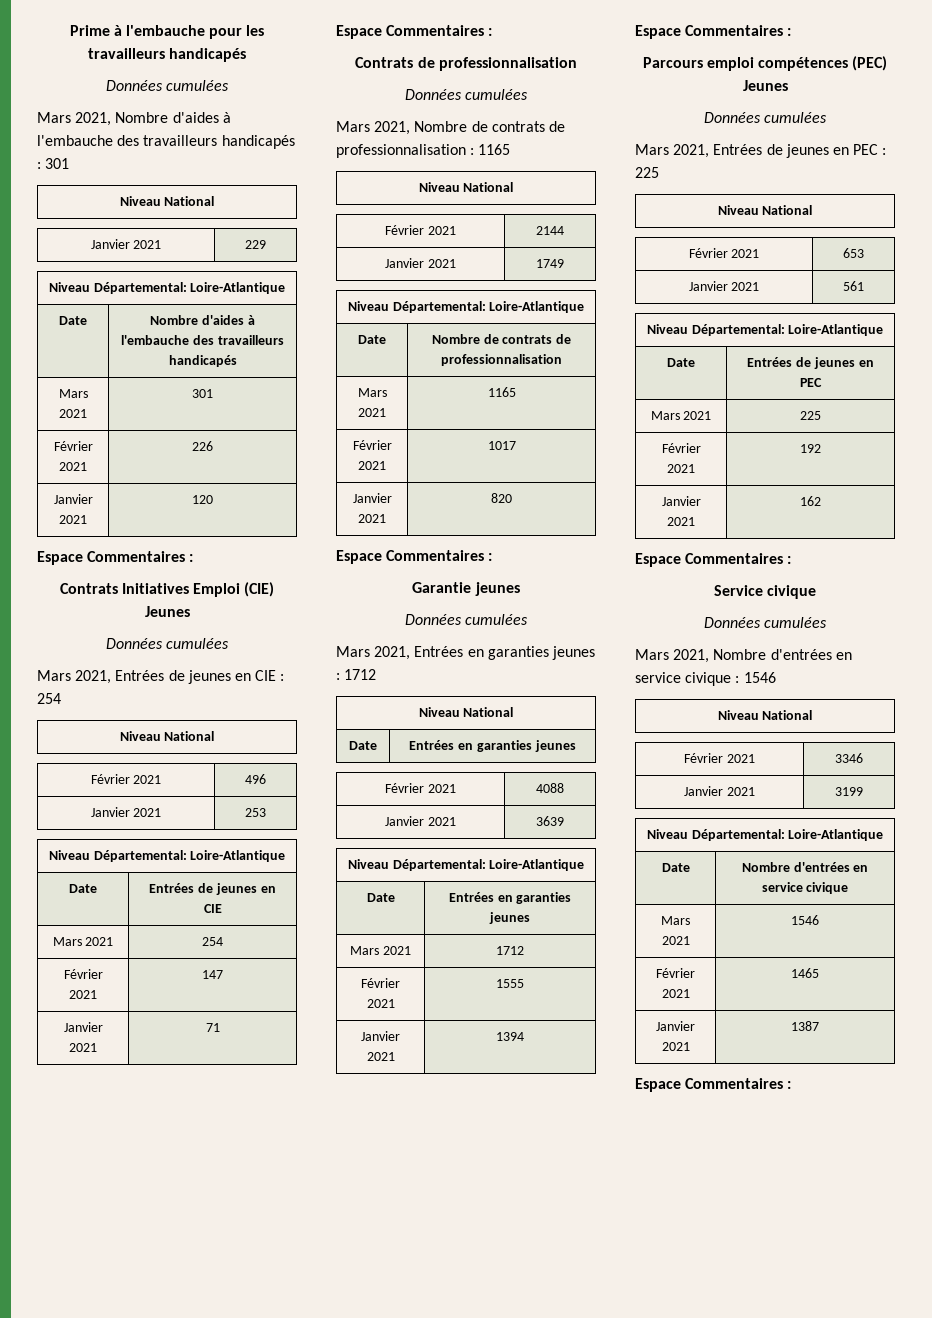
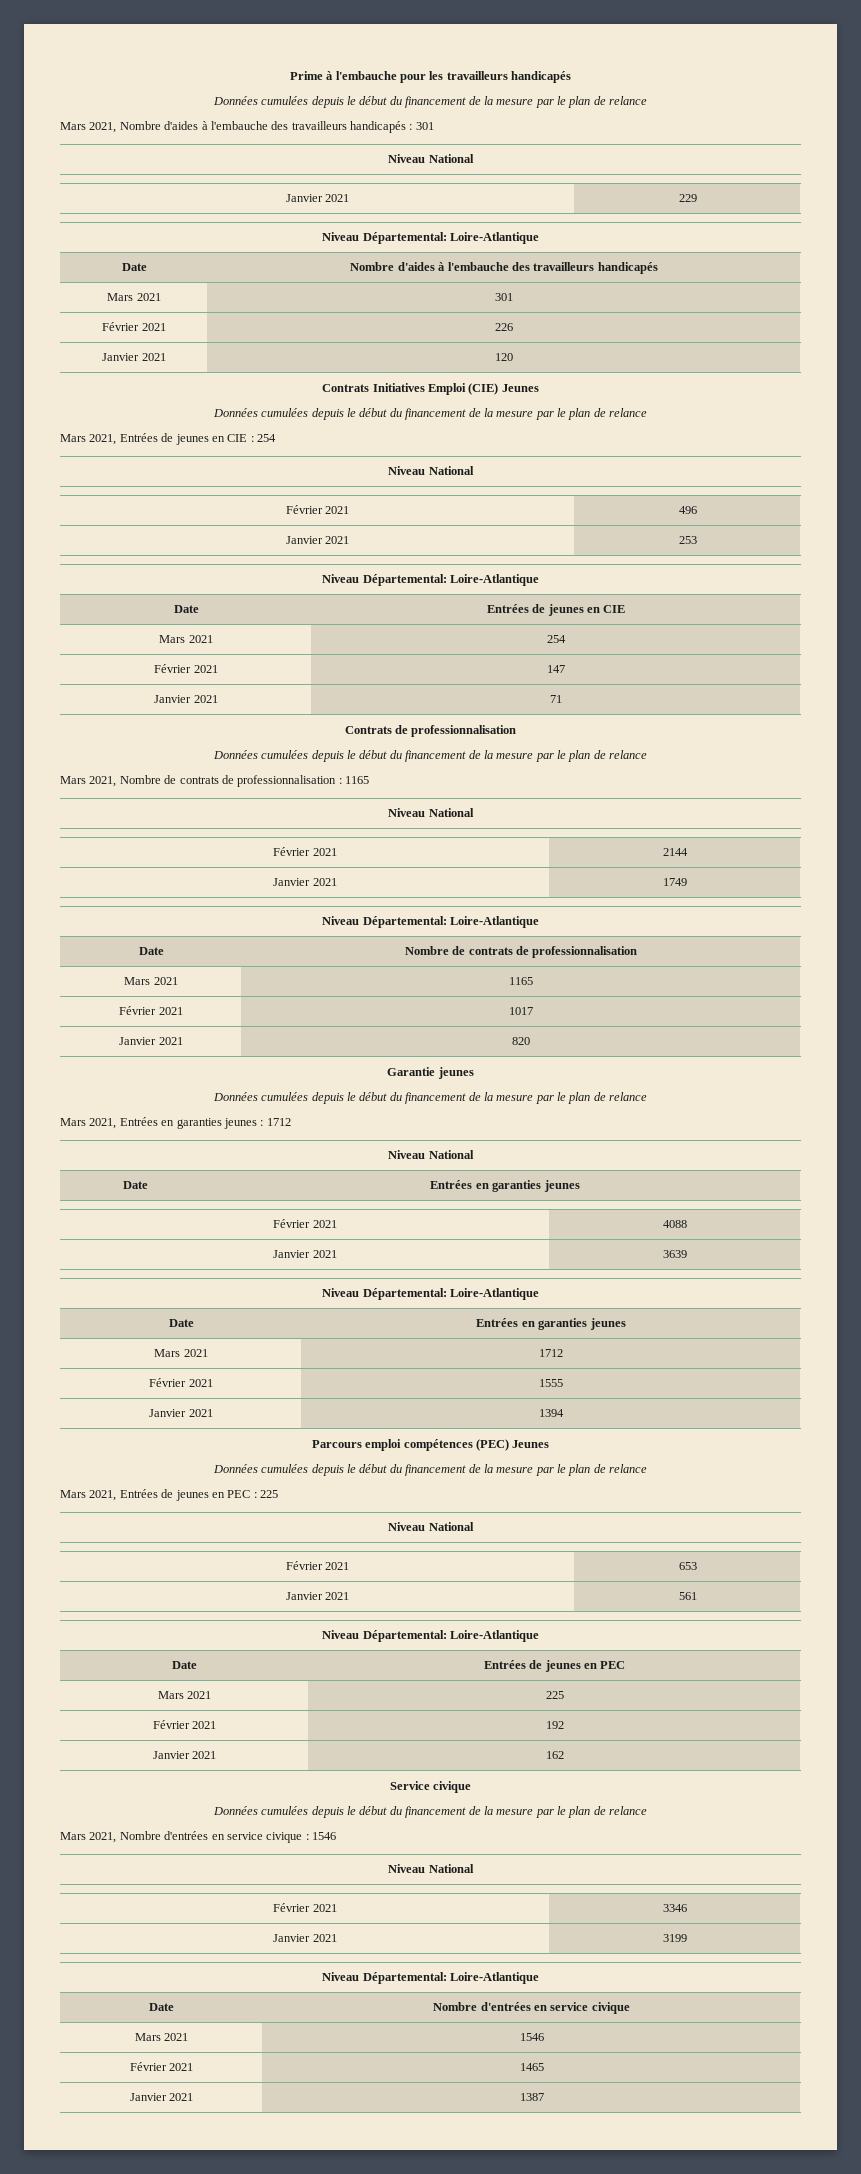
  Prime à l'embauche pour les travailleurs handicapés
- Données cumulées
+ Données cumulées depuis le début du financement de la mesure par le plan de relance
  Janvier 2021 | 120
- Espace Commentaires :
  Contrats Initiatives Emploi (CIE) Jeunes
- Données cumulées
+ Données cumulées depuis le début du financement de la mesure par le plan de relance
  Janvier 2021 | 71
- Espace Commentaires :
  Contrats de professionnalisation
- Données cumulées
+ Données cumulées depuis le début du financement de la mesure par le plan de relance
  Janvier 2021 | 820
- Espace Commentaires :
  Garantie jeunes
- Données cumulées
+ Données cumulées depuis le début du financement de la mesure par le plan de relance
  Janvier 2021 | 1394
- Espace Commentaires :
  Parcours emploi compétences (PEC) Jeunes
- Données cumulées
+ Données cumulées depuis le début du financement de la mesure par le plan de relance
  Janvier 2021 | 162
- Espace Commentaires :
  Service civique
- Données cumulées
+ Données cumulées depuis le début du financement de la mesure par le plan de relance
  Janvier 2021 | 1387
- Espace Commentaires :

